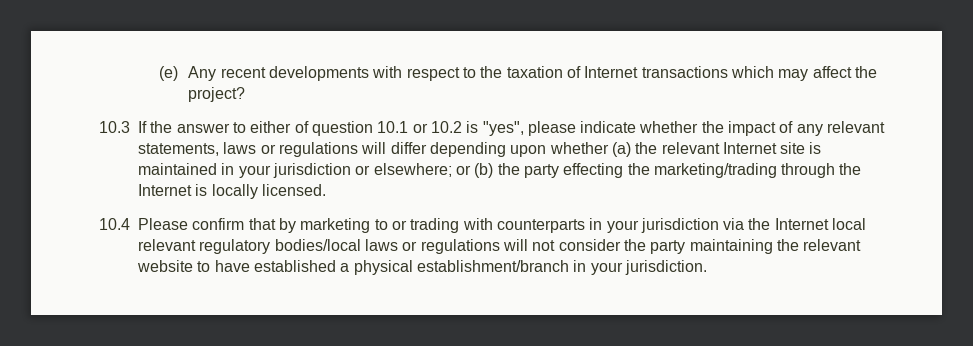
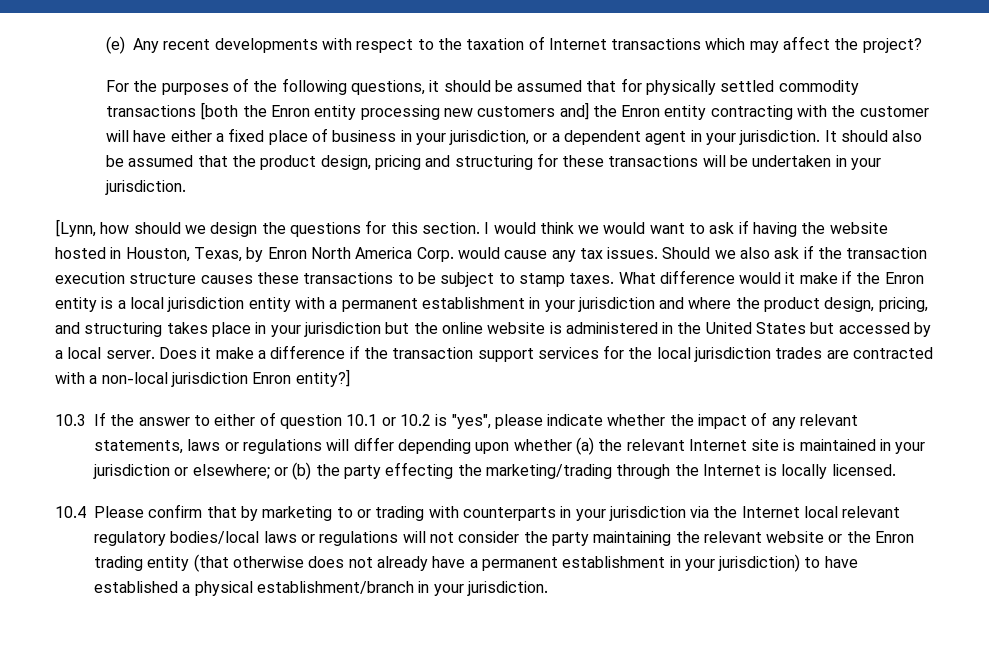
+ For the purposes of the following questions, it should be assumed that for physically settled commodity transactions [both the Enron entity processing new customers and] the Enron entity contracting with the customer will have either a fixed place of business in your jurisdiction, or a dependent agent in your jurisdiction. It should also be assumed that the product design, pricing and structuring for these transactions will be undertaken in your jurisdiction.
+ [Lynn, how should we design the questions for this section. I would think we would want to ask if having the website hosted in Houston, Texas, by Enron North America Corp. would cause any tax issues. Should we also ask if the transaction execution structure causes these transactions to be subject to stamp taxes. What difference would it make if the Enron entity is a local jurisdiction entity with a permanent establishment in your jurisdiction and where the product design, pricing, and structuring takes place in your jurisdiction but the online website is administered in the United States but accessed by a local server. Does it make a difference if the transaction support services for the local jurisdiction trades are contracted with a non-local jurisdiction Enron entity?]
- 10.4 Please confirm that by marketing to or trading with counterparts in your jurisdiction via the Internet local relevant regulatory bodies/local laws or regulations will not consider the party maintaining the relevant website to have established a physical establishment/branch in your jurisdiction.
+ 10.4 Please confirm that by marketing to or trading with counterparts in your jurisdiction via the Internet local relevant regulatory bodies/local laws or regulations will not consider the party maintaining the relevant website or the Enron trading entity (that otherwise does not already have a permanent establishment in your jurisdiction) to have established a physical establishment/branch in your jurisdiction.

